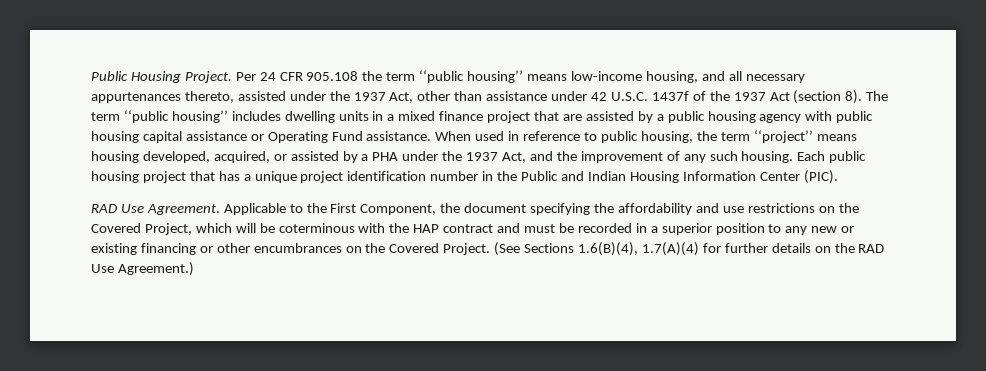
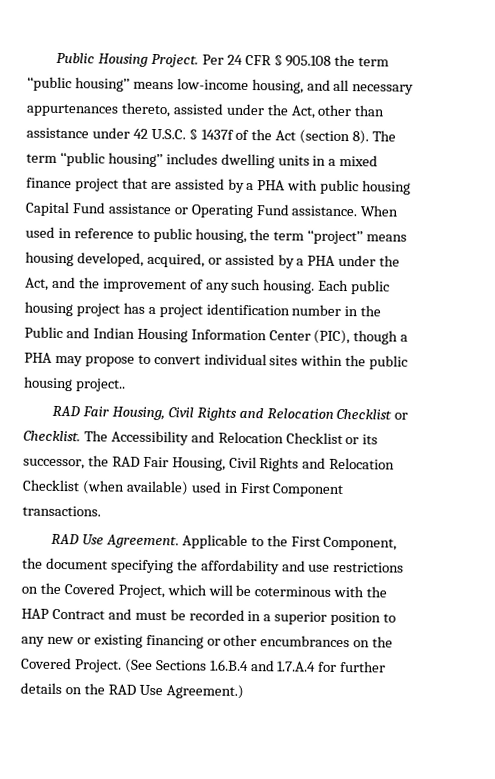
- Per 24 CFR 905.108 the term ‘‘public housing’’ means low-income housing, and all necessary appurtenances thereto, assisted under the 1937 Act, other than assistance under 42 U.S.C. 1437f of the 1937 Act (section 8).
+ Per 24 CFR § 905.108 the term ‘‘public housing’’ means low-income housing, and all necessary appurtenances thereto, assisted under the Act, other than assistance under 42 U.S.C. § 1437f of the Act (section 8).
- The term ‘‘public housing’’ includes dwelling units in a mixed finance project that are assisted by a public housing agency with public housing capital assistance or Operating Fund assistance.
+ The term ‘‘public housing’’ includes dwelling units in a mixed finance project that are assisted by a PHA with public housing Capital Fund assistance or Operating Fund assistance.
- When used in reference to public housing, the term ‘‘project’’ means housing developed, acquired, or assisted by a PHA under the 1937 Act, and the improvement of any such housing.
+ When used in reference to public housing, the term ‘‘project’’ means housing developed, acquired, or assisted by a PHA under the Act, and the improvement of any such housing.
- Each public housing project that has a unique project identification number in the Public and Indian Housing Information Center (PIC).
+ Each public housing project has a project identification number in the Public and Indian Housing Information Center (PIC), though a PHA may propose to convert individual sites within the public housing project..
+ RAD Fair Housing, Civil Rights and Relocation Checklist or Checklist. The Accessibility and Relocation Checklist or its successor, the RAD Fair Housing, Civil Rights and Relocation Checklist (when available) used in First Component transactions.
- Applicable to the First Component, the document specifying the affordability and use restrictions on the Covered Project, which will be coterminous with the HAP contract and must be recorded in a superior position to any new or existing financing or other encumbrances on the Covered Project.
+ Applicable to the First Component, the document specifying the affordability and use restrictions on the Covered Project, which will be coterminous with the HAP Contract and must be recorded in a superior position to any new or existing financing or other encumbrances on the Covered Project.
- (See Sections 1.6(B)(4), 1.7(A)(4) for further details on the RAD Use Agreement.)
+ (See Sections 1.6.B.4 and 1.7.A.4 for further details on the RAD Use Agreement.)

